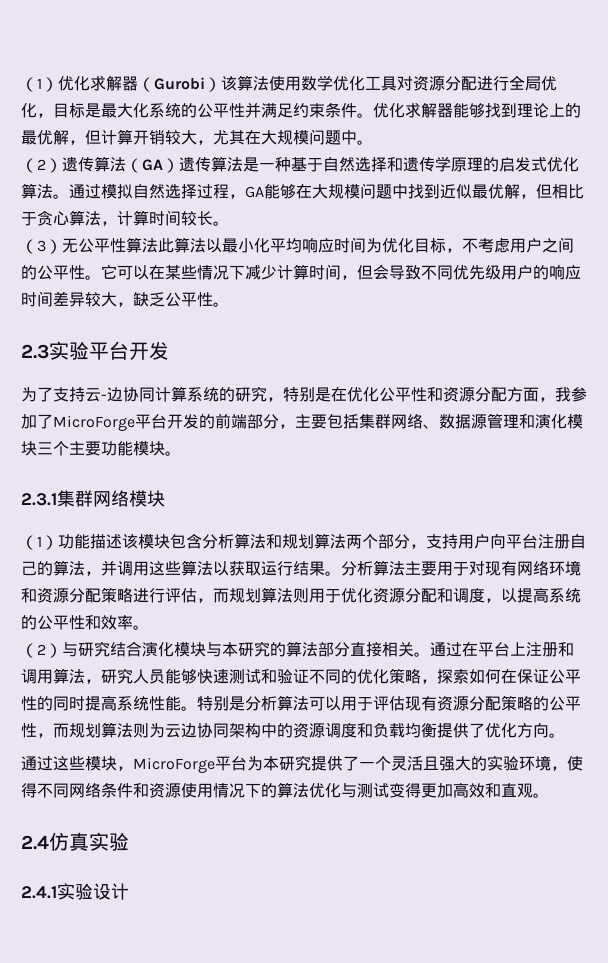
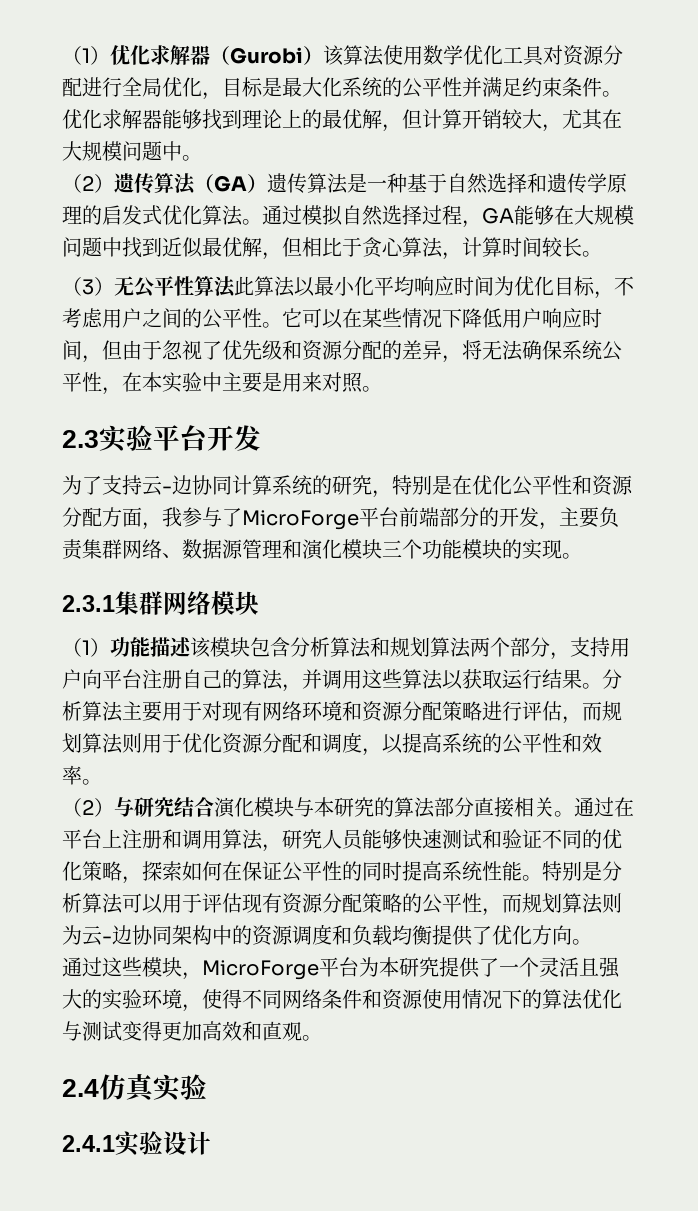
- 它可以在某些情况下减少计算时间，但会导致不同优先级用户的响应时间差异较大，缺乏公平性。
+ 它可以在某些情况下降低用户响应时间，但由于忽视了优先级和资源分配的差异，将无法确保系统公平性，在本实验中主要是用来对照。
- 为了支持云-边协同计算系统的研究，特别是在优化公平性和资源分配方面，我参加了MicroForge平台开发的前端部分，主要包括集群网络、数据源管理和演化模块三个主要功能模块。
+ 为了支持云-边协同计算系统的研究，特别是在优化公平性和资源分配方面，我参与了MicroForge平台前端部分的开发，主要负责集群网络、数据源管理和演化模块三个功能模块的实现。
- 特别是分析算法可以用于评估现有资源分配策略的公平性，而规划算法则为云边协同架构中的资源调度和负载均衡提供了优化方向。
+ 特别是分析算法可以用于评估现有资源分配策略的公平性，而规划算法则为云-边协同架构中的资源调度和负载均衡提供了优化方向。

